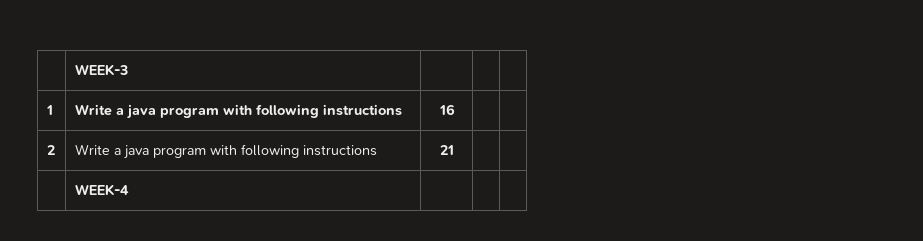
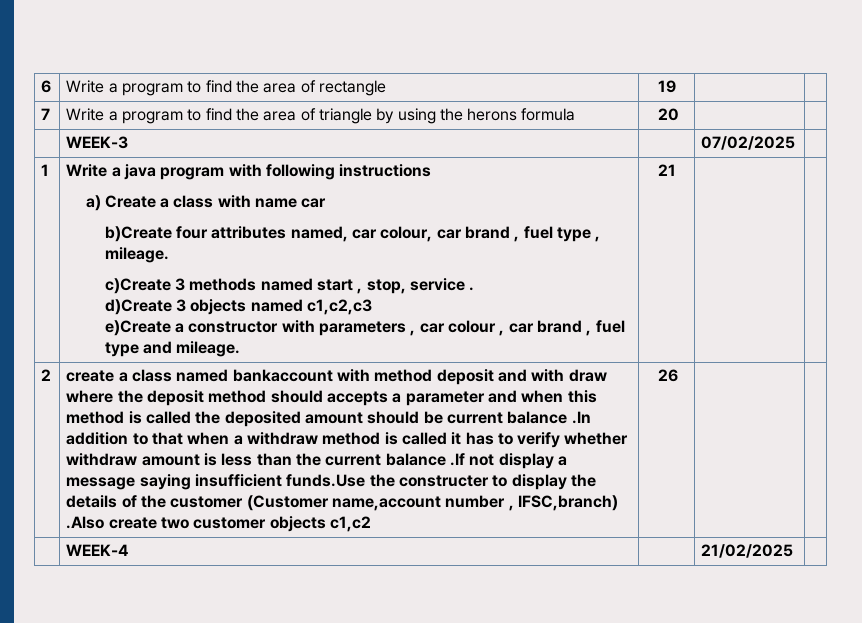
+ 6 | Write a program to find the area of rectangle | 19 | |
+ 7 | Write a program to find the area of triangle by using the herons formula | 20 | |
- | WEEK-3 | | |
+ | WEEK-3 | | 07/02/2025 |
- 16 | |
- 2 | Write a java program with following instructions | 21 | |
+ a) Create a class with name car
+ b)Create four attributes named, car colour, car brand , fuel type , mileage.
+ c)Create 3 methods named start , stop, service .
+ d)Create 3 objects named c1,c2,c3
+ e)Create a constructor with parameters , car colour , car brand , fuel type and mileage. | 21 | |
+ 2 | create a class named bankaccount with method deposit and with draw where the deposit method should accepts a parameter and when this method is called the deposited amount should be current balance .In addition to that when a withdraw method is called it has to verify whether withdraw amount is less than the current balance .If not display a message saying insufficient funds.Use the constructer to display the details of the customer (Customer name,account number , IFSC,branch) .Also create two customer objects c1,c2 | 26
- | WEEK-4 | | |
+ | WEEK-4 | | 21/02/2025 |

